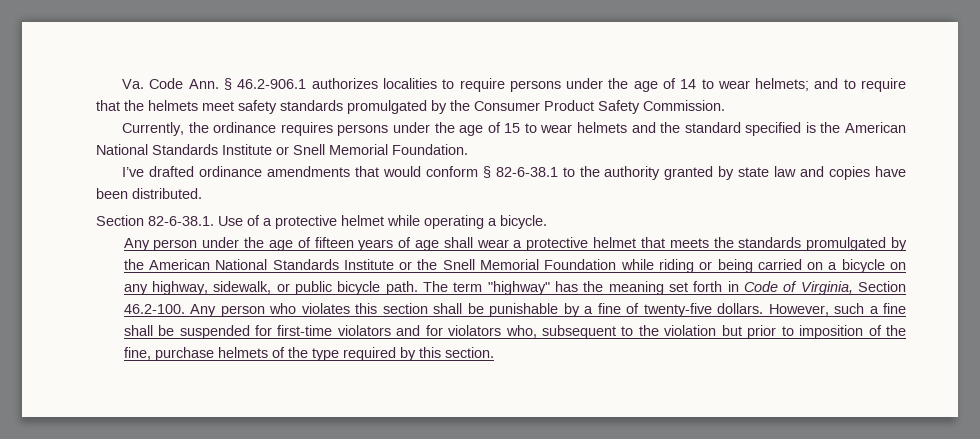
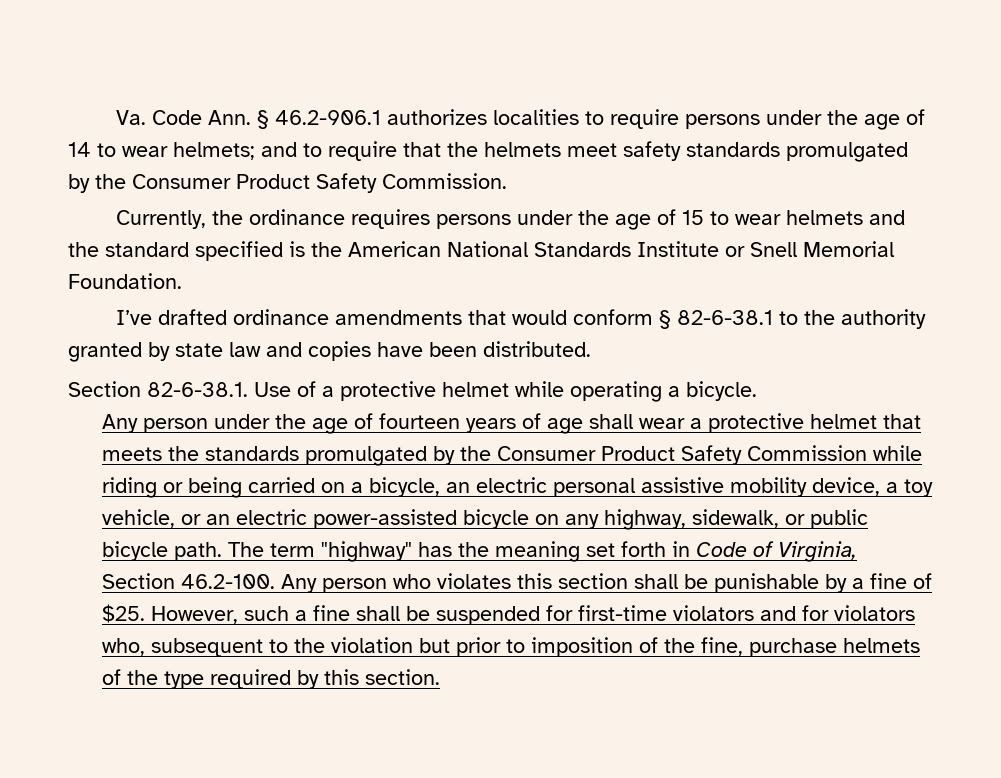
- Any person under the age of fifteen years of age shall wear a protective helmet that meets the standards promulgated by the American National Standards Institute or the Snell Memorial Foundation while riding or being carried on a bicycle on any highway, sidewalk, or public bicycle path.
+ Any person under the age of fourteen years of age shall wear a protective helmet that meets the standards promulgated by the Consumer Product Safety Commission while riding or being carried on a bicycle, an electric personal assistive mobility device, a toy vehicle, or an electric power-assisted bicycle on any highway, sidewalk, or public bicycle path.
- The term "highway" has the meaning set forth in Code of Virginia, Section 46.2-100. Any person who violates this section shall be punishable by a fine of twenty-five dollars.
+ The term "highway" has the meaning set forth in Code of Virginia, Section 46.2-100. Any person who violates this section shall be punishable by a fine of $25.

